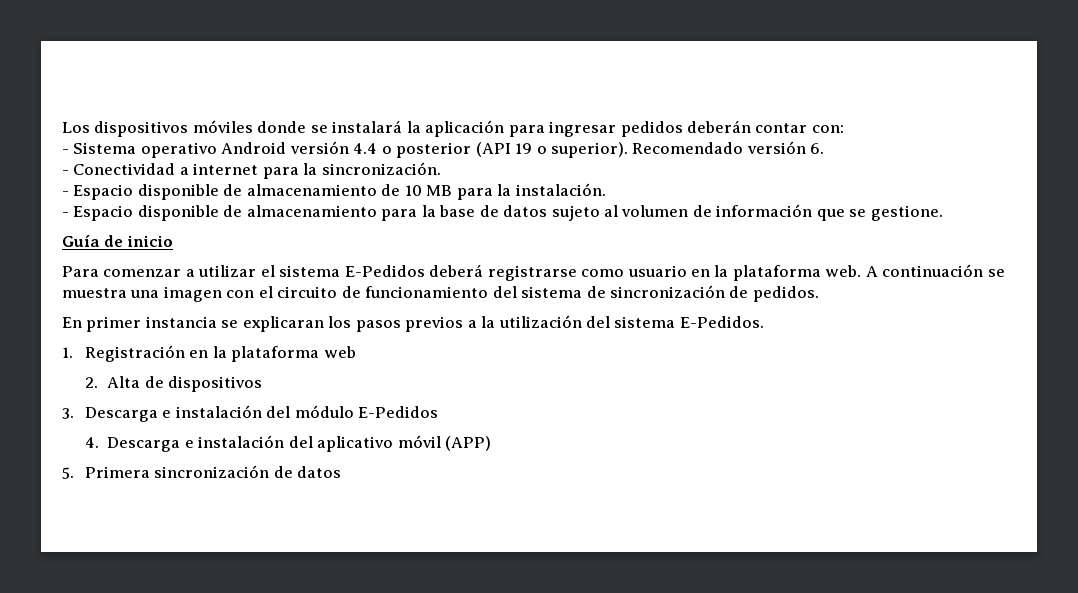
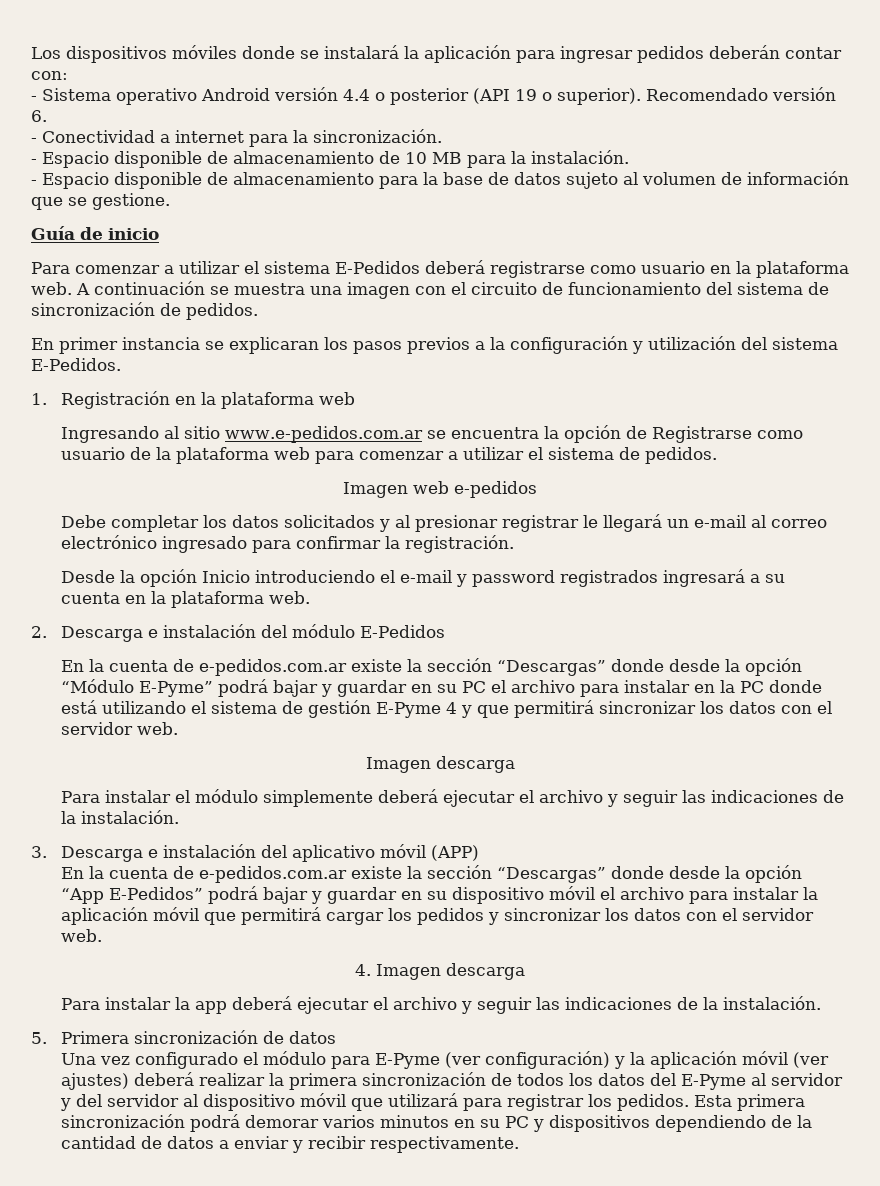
- En primer instancia se explicaran los pasos previos a la utilización del sistema E-Pedidos.
+ En primer instancia se explicaran los pasos previos a la configuración y utilización del sistema E-Pedidos.
- 2. Alta de dispositivos
- 3. Descarga e instalación del módulo E-Pedidos
+ Ingresando al sitio www.e-pedidos.com.ar se encuentra la opción de Registrarse como usuario de la plataforma web para comenzar a utilizar el sistema de pedidos.
+ Imagen web e-pedidos
+ Debe completar los datos solicitados y al presionar registrar le llegará un e-mail al correo electrónico ingresado para confirmar la registración.
+ Desde la opción Inicio introduciendo el e-mail y password registrados ingresará a su cuenta en la plataforma web.
+ 2. Descarga e instalación del módulo E-Pedidos
- 4. Descarga e instalación del aplicativo móvil (APP)
+ En la cuenta de e-pedidos.com.ar existe la sección “Descargas” donde desde la opción “Módulo E-Pyme” podrá bajar y guardar en su PC el archivo para instalar en la PC donde está utilizando el sistema de gestión E-Pyme 4 y que permitirá sincronizar los datos con el servidor web.
+ Imagen descarga
+ Para instalar el módulo simplemente deberá ejecutar el archivo y seguir las indicaciones de la instalación.
+ 3. Descarga e instalación del aplicativo móvil (APP)
+ En la cuenta de e-pedidos.com.ar existe la sección “Descargas” donde desde la opción “App E-Pedidos” podrá bajar y guardar en su dispositivo móvil el archivo para instalar la aplicación móvil que permitirá cargar los pedidos y sincronizar los datos con el servidor web.
+ 4. Imagen descarga
+ Para instalar la app deberá ejecutar el archivo y seguir las indicaciones de la instalación.
+ Una vez configurado el módulo para E-Pyme (ver configuración) y la aplicación móvil (ver ajustes) deberá realizar la primera sincronización de todos los datos del E-Pyme al servidor y del servidor al dispositivo móvil que utilizará para registrar los pedidos. Esta primera sincronización podrá demorar varios minutos en su PC y dispositivos dependiendo de la cantidad de datos a enviar y recibir respectivamente.

